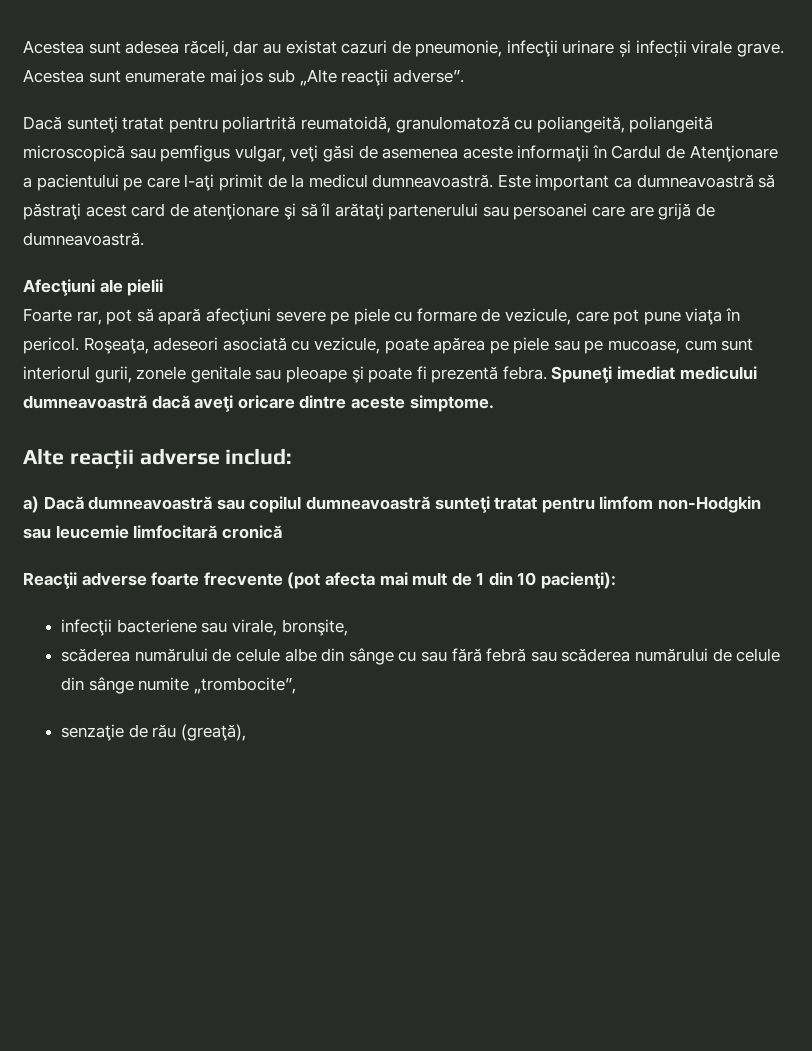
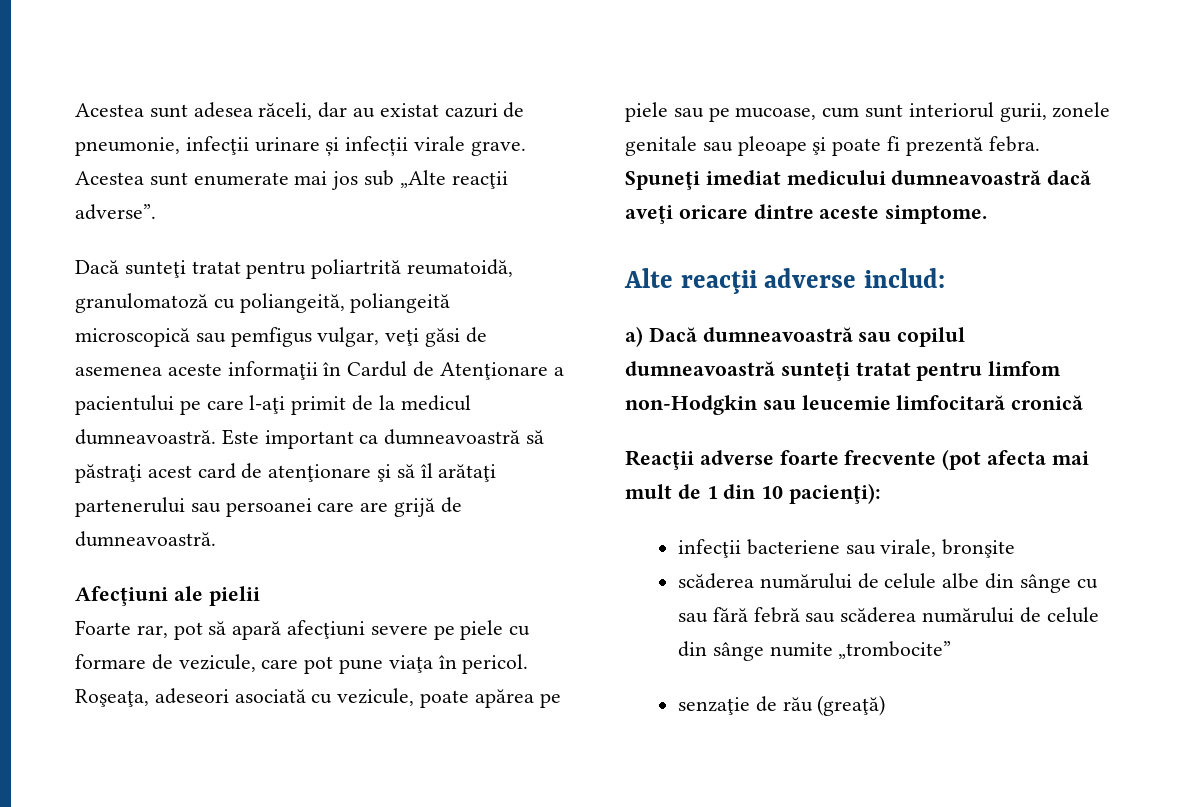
- infecţii bacteriene sau virale, bronşite,
+ infecţii bacteriene sau virale, bronşite
- scăderea numărului de celule albe din sânge cu sau fără febră sau scăderea numărului de celule din sânge numite „trombocite”,
+ scăderea numărului de celule albe din sânge cu sau fără febră sau scăderea numărului de celule din sânge numite „trombocite”
- senzaţie de rău (greaţă),
+ senzaţie de rău (greaţă)

